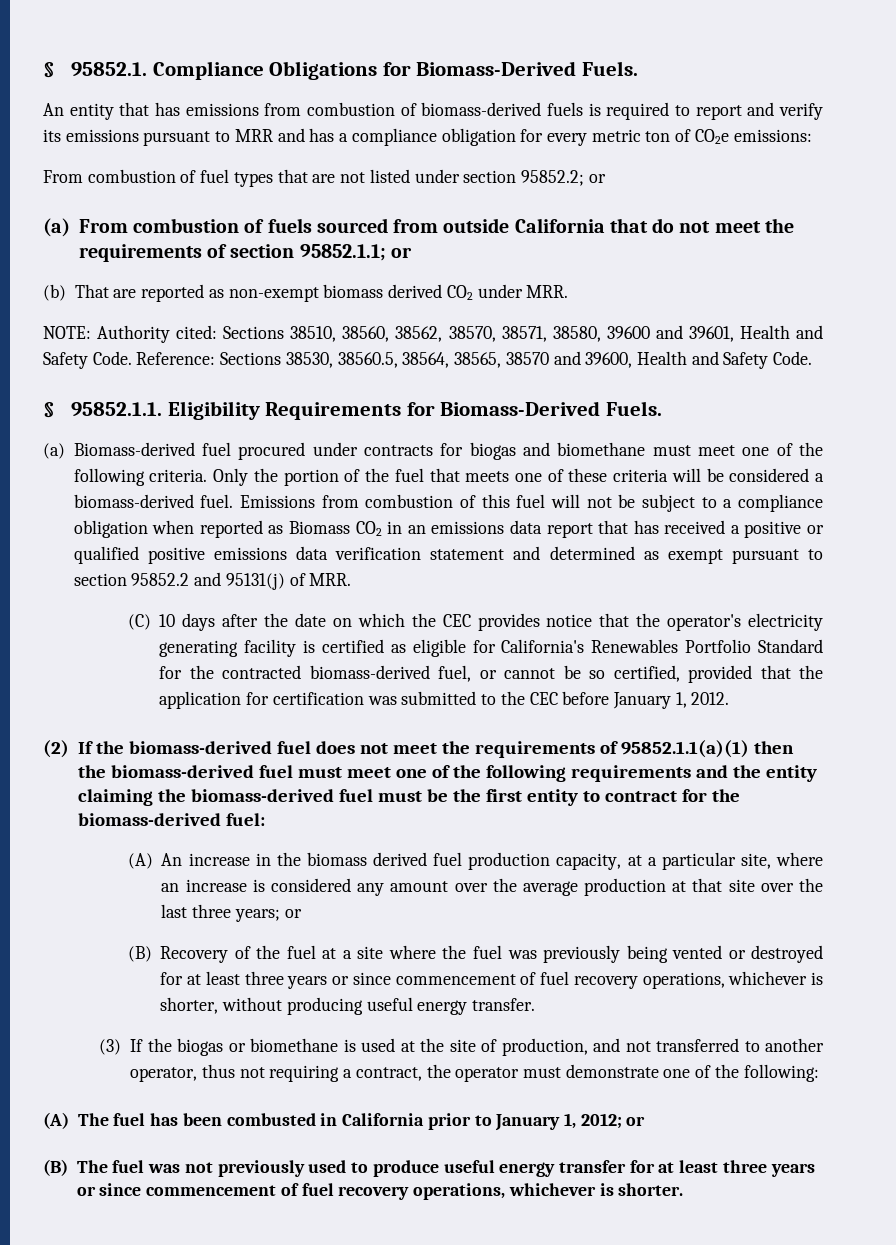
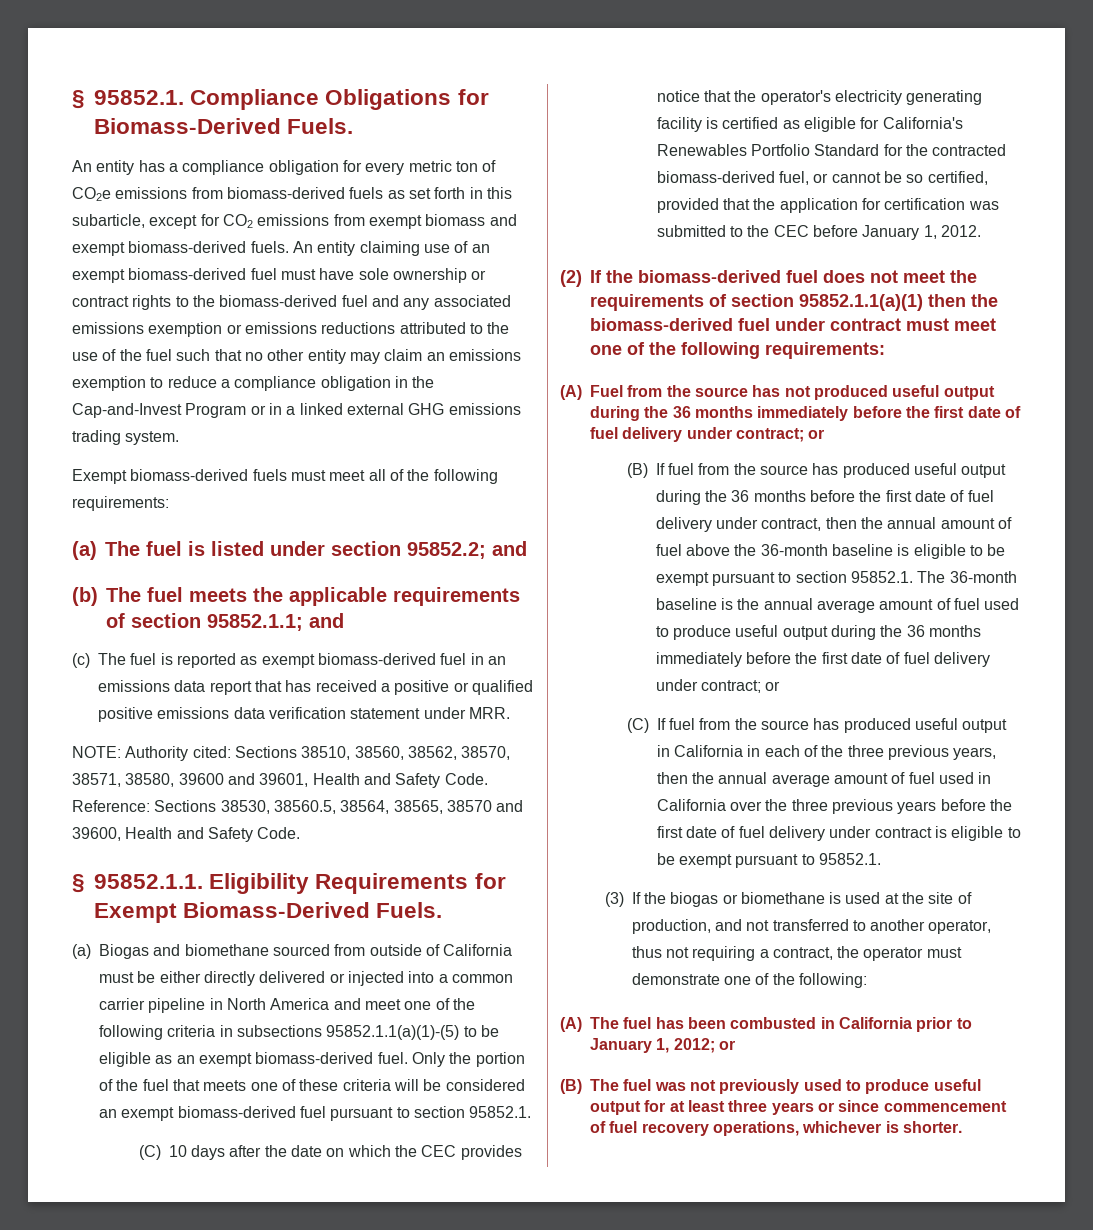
- An entity that has emissions from combustion of biomass-derived fuels is required to report and verify its emissions pursuant to MRR and has a compliance obligation for every metric ton of CO2e emissions:
- From combustion of fuel types that are not listed under section 95852.2; or
- (a) From combustion of fuels sourced from outside California that do not meet the requirements of section 95852.1.1; or
- (b) That are reported as non-exempt biomass derived CO2 under MRR.
+ An entity has a compliance obligation for every metric ton of CO2e emissions from biomass-derived fuels as set forth in this subarticle, except for CO2 emissions from exempt biomass and exempt biomass-derived fuels. An entity claiming use of an exempt biomass-derived fuel must have sole ownership or contract rights to the biomass-derived fuel and any associated emissions exemption or emissions reductions attributed to the use of the fuel such that no other entity may claim an emissions exemption to reduce a compliance obligation in the Cap-and-Invest Program or in a linked external GHG emissions trading system.
+ Exempt biomass-derived fuels must meet all of the following requirements:
+ (a) The fuel is listed under section 95852.2; and
+ (b) The fuel meets the applicable requirements of section 95852.1.1; and
+ (c) The fuel is reported as exempt biomass-derived fuel in an emissions data report that has received a positive or qualified positive emissions data verification statement under MRR.
- § 95852.1.1. Eligibility Requirements for Biomass-Derived Fuels.
+ § 95852.1.1. Eligibility Requirements for Exempt Biomass-Derived Fuels.
- (a) Biomass-derived fuel procured under contracts for biogas and biomethane must meet one of the following criteria.
+ (a) Biogas and biomethane sourced from outside of California must be either directly delivered or injected into a common carrier pipeline in North America and meet one of the following criteria in subsections 95852.1.1(a)(1)-(5) to be eligible as an exempt biomass-derived fuel.
- Only the portion of the fuel that meets one of these criteria will be considered a biomass-derived fuel. Emissions from combustion of this fuel will not be subject to a compliance obligation when reported as Biomass CO2 in an emissions data report that has received a positive or qualified positive emissions data verification statement and determined as exempt pursuant to section 95852.2 and 95131(j) of MRR.
+ Only the portion of the fuel that meets one of these criteria will be considered an exempt biomass-derived fuel pursuant to section 95852.1.
- (2) If the biomass-derived fuel does not meet the requirements of 95852.1.1(a)(1) then the biomass-derived fuel must meet one of the following requirements and the entity claiming the biomass-derived fuel must be the first entity to contract for the biomass-derived fuel:
- (A) An increase in the biomass derived fuel production capacity, at a particular site, where an increase is considered any amount over the average production at that site over the last three years; or
- (B) Recovery of the fuel at a site where the fuel was previously being vented or destroyed for at least three years or since commencement of fuel recovery operations, whichever is shorter, without producing useful energy transfer.
+ (2) If the biomass-derived fuel does not meet the requirements of section 95852.1.1(a)(1) then the biomass-derived fuel under contract must meet one of the following requirements:
+ (A) Fuel from the source has not produced useful output during the 36 months immediately before the first date of fuel delivery under contract; or
+ (B) If fuel from the source has produced useful output during the 36 months before the first date of fuel delivery under contract, then the annual amount of fuel above the 36-month baseline is eligible to be exempt pursuant to section 95852.1. The 36-month baseline is the annual average amount of fuel used to produce useful output during the 36 months immediately before the first date of fuel delivery under contract; or
+ (C) If fuel from the source has produced useful output in California in each of the three previous years, then the annual average amount of fuel used in California over the three previous years before the first date of fuel delivery under contract is eligible to be exempt pursuant to 95852.1.
- (B) The fuel was not previously used to produce useful energy transfer for at least three years or since commencement of fuel recovery operations, whichever is shorter.
+ (B) The fuel was not previously used to produce useful output for at least three years or since commencement of fuel recovery operations, whichever is shorter.

